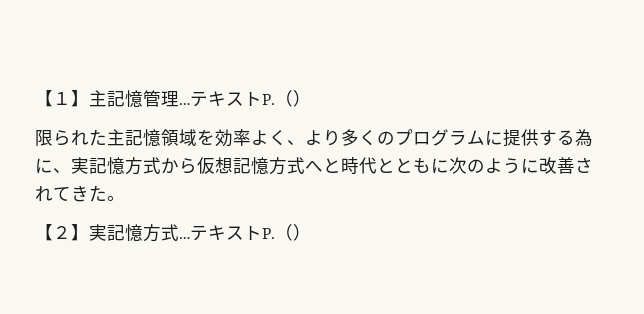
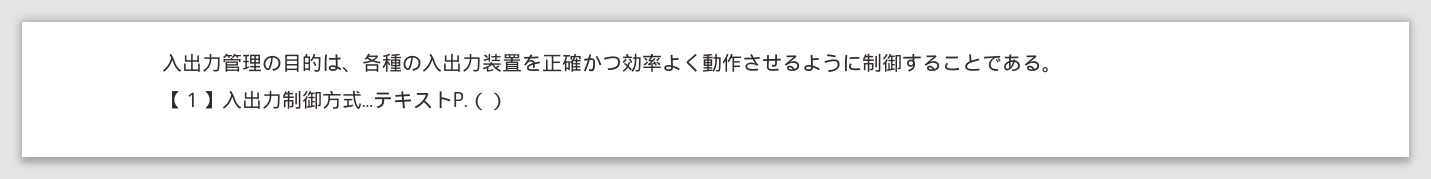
- 【１】主記憶管理…テキストP.（）
- 限られた主記憶領域を効率よく、より多くのプログラムに提供する為に、実記憶方式から仮想記憶方式へと時代とともに次のように改善されてきた。
- 【２】実記憶方式…
+ 入出力管理の目的は、各種の入出力装置を正確かつ効率よく動作させるように制御することである。
+ 【１】入出力制御方式…

